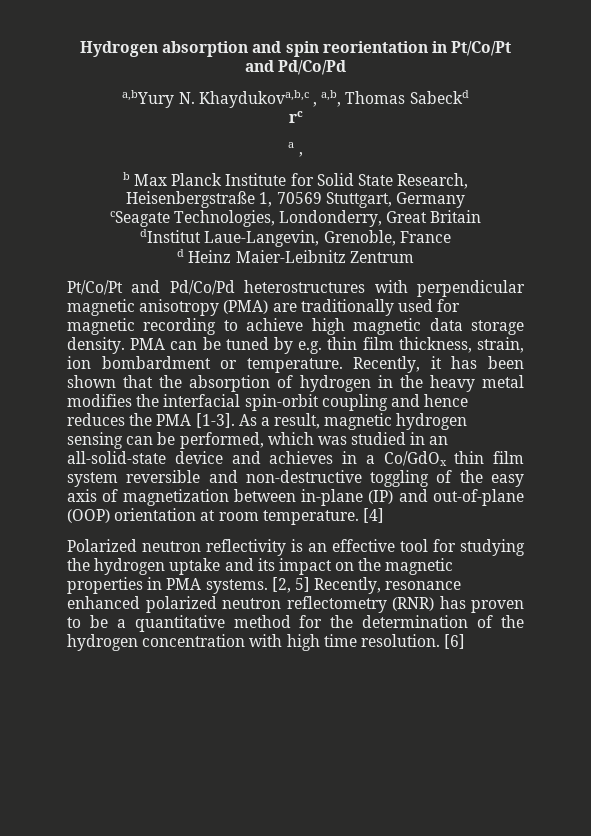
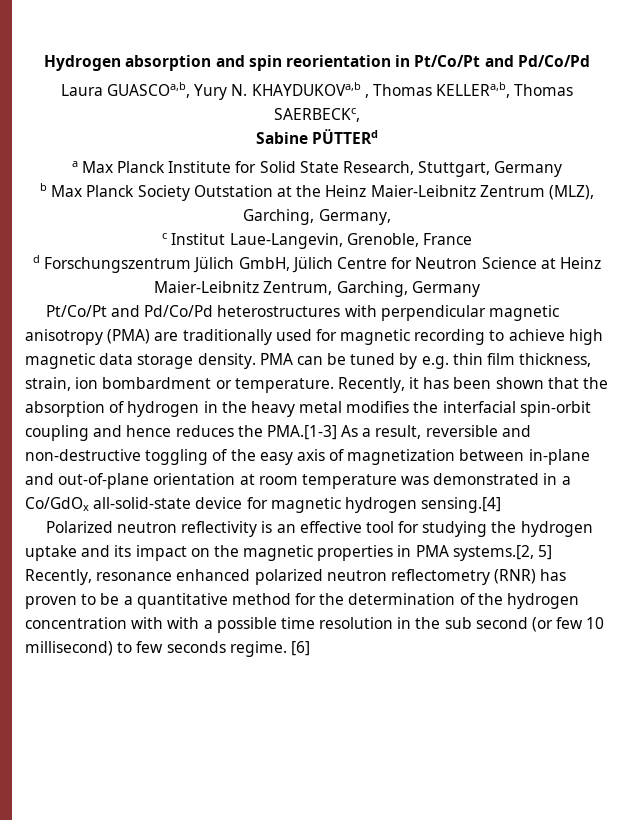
- a,bYury N. Khaydukova,b,c , a,b, Thomas Sabeckd
- rc
- a ,
- b Max Planck Institute for Solid State Research, Heisenbergstraße 1, 70569 Stuttgart, Germany
+ Laura GUASCOa,b, Yury N. KHAYDUKOVa,b , Thomas KELLERa,b, Thomas SAERBECKc,
+ Sabine PÜTTERd
+ a Max Planck Institute for Solid State Research, Stuttgart, Germany
- cSeagate Technologies, Londonderry, Great Britain
- dInstitut Laue-Langevin, Grenoble, France
- d Heinz Maier-Leibnitz Zentrum
+ b Max Planck Society Outstation at the Heinz Maier-Leibnitz Zentrum (MLZ), Garching, Germany,
+ c Institut Laue-Langevin, Grenoble, France
+ d Forschungszentrum Jülich GmbH, Jülich Centre for Neutron Science at Heinz Maier-Leibnitz Zentrum, Garching, Germany
- Recently, it has been shown that the absorption of hydrogen in the heavy metal modifies the interfacial spin-orbit coupling and hence reduces the PMA [1-3]. As a result, magnetic hydrogen sensing can be performed, which was studied in an all-solid-state device and achieves in a Co/GdOx thin film system reversible and non-destructive toggling of the easy axis of magnetization between in-plane (IP) and out-of-plane (OOP) orientation at room temperature. [4]
+ Recently, it has been shown that the absorption of hydrogen in the heavy metal modifies the interfacial spin-orbit coupling and hence reduces the PMA.[1-3] As a result, reversible and non-destructive toggling of the easy axis of magnetization between in-plane and out-of-plane orientation at room temperature was demonstrated in a Co/GdOx all-solid-state device for magnetic hydrogen sensing.[4]
- Polarized neutron reflectivity is an effective tool for studying the hydrogen uptake and its impact on the magnetic properties in PMA systems. [2, 5] Recently, resonance enhanced polarized neutron reflectometry (RNR) has proven to be a quantitative method for the determination of the hydrogen concentration with high time resolution.
+ Polarized neutron reflectivity is an effective tool for studying the hydrogen uptake and its impact on the magnetic properties in PMA systems.[2, 5] Recently, resonance enhanced polarized neutron reflectometry (RNR) has proven to be a quantitative method for the determination of the hydrogen concentration with with a possible time resolution in the sub second (or few 10 millisecond) to few seconds regime.

